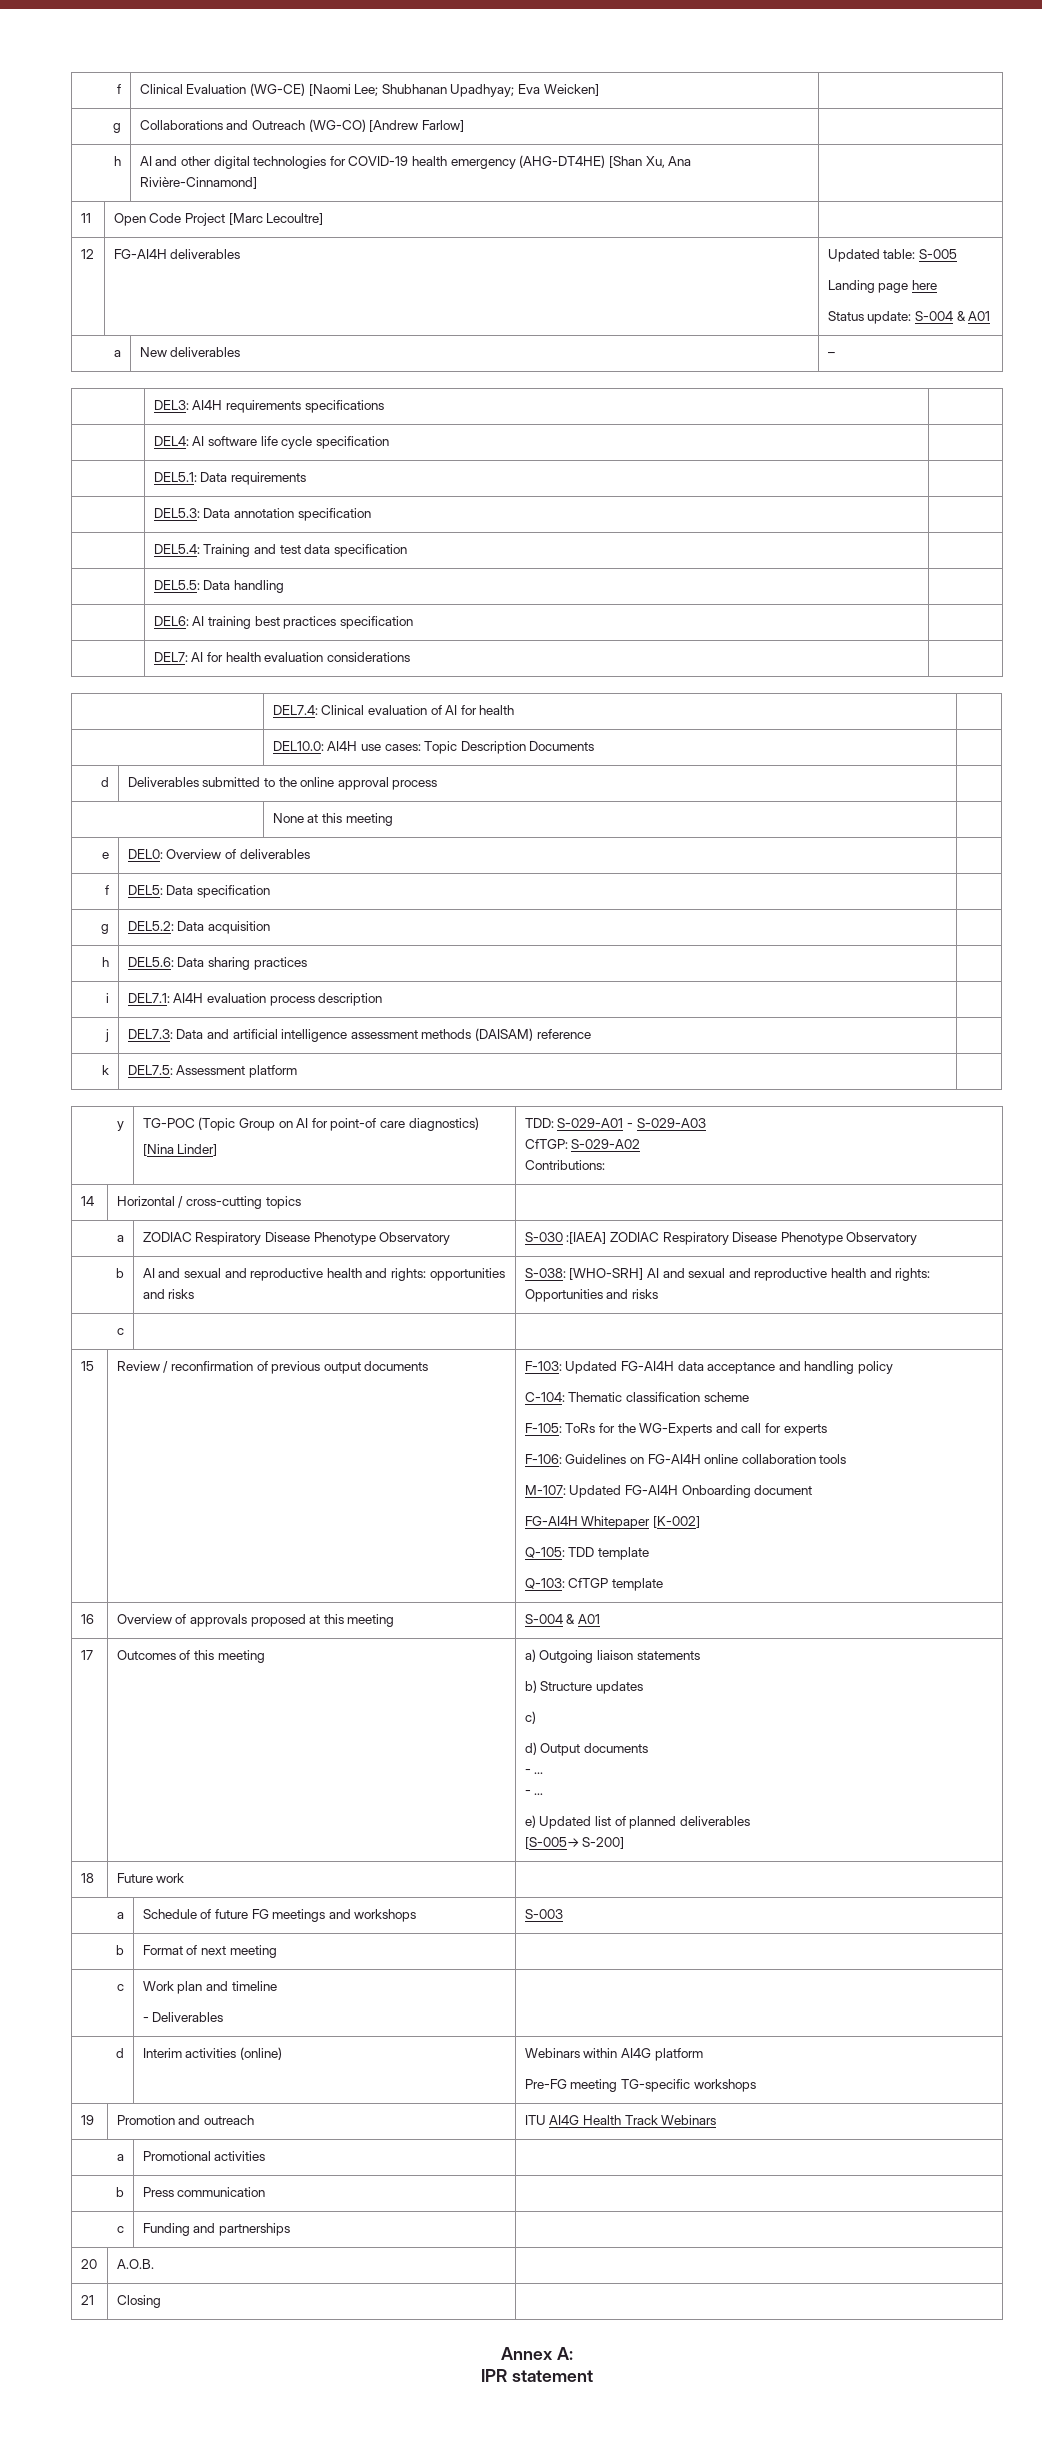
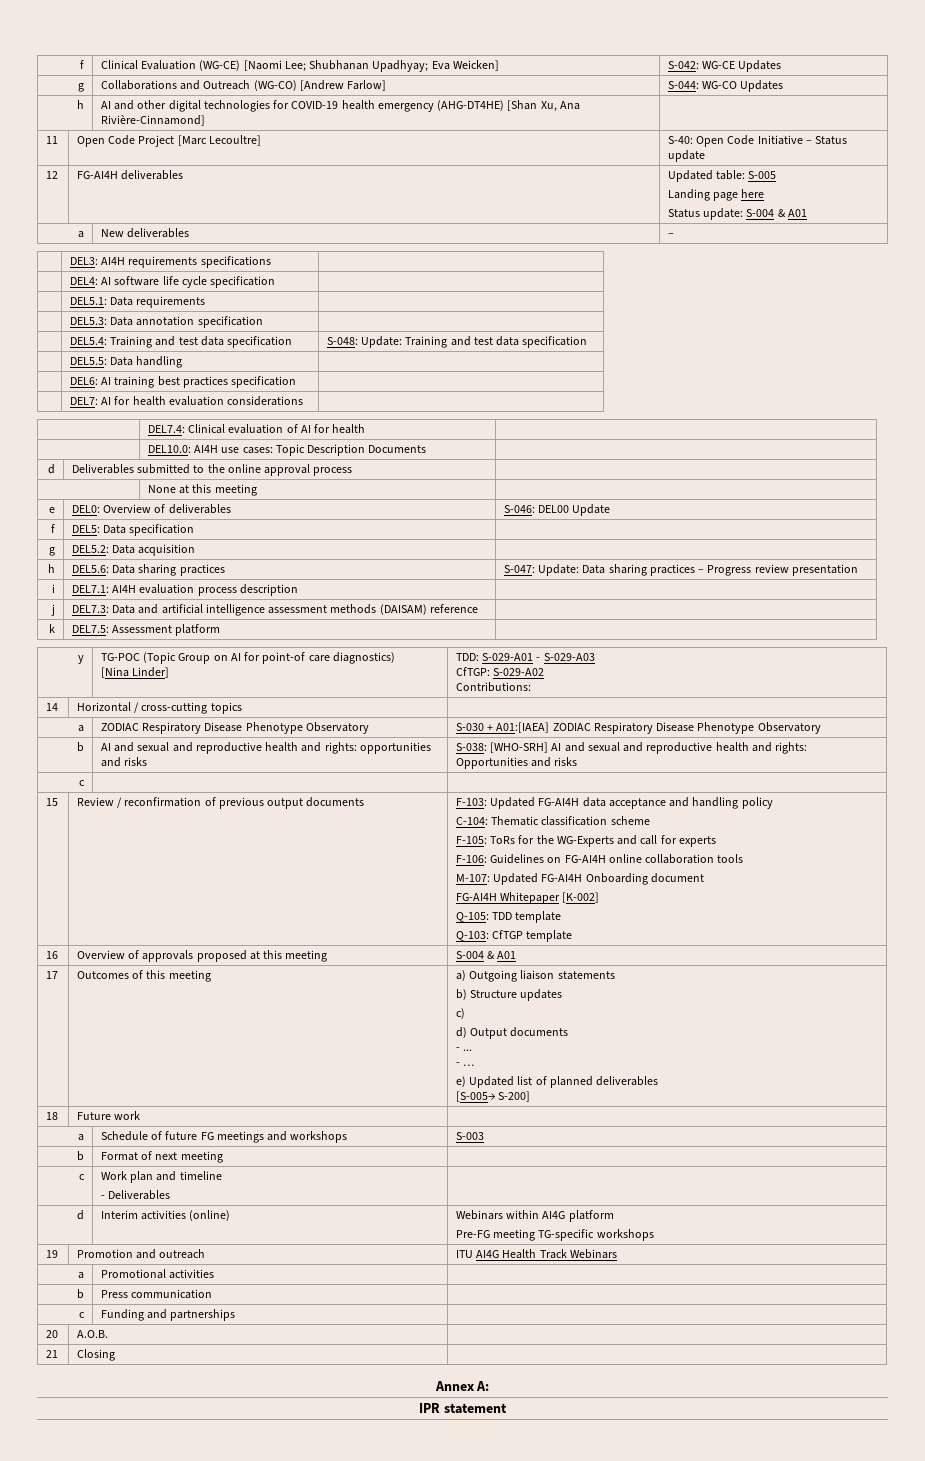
- f | Clinical Evaluation (WG-CE) [Naomi Lee; Shubhanan Upadhyay; Eva Weicken] |
+ f | Clinical Evaluation (WG-CE) [Naomi Lee; Shubhanan Upadhyay; Eva Weicken] | S-042: WG-CE Updates
- g | Collaborations and Outreach (WG-CO) [Andrew Farlow] |
+ g | Collaborations and Outreach (WG-CO) [Andrew Farlow] | S-044: WG-CO Updates
- 11 | Open Code Project [Marc Lecoultre] |
+ 11 | Open Code Project [Marc Lecoultre] | S-40: Open Code Initiative – Status update
- | DEL5.4: Training and test data specification |
+ | DEL5.4: Training and test data specification | S-048: Update: Training and test data specification
- e | DEL0: Overview of deliverables |
+ e | DEL0: Overview of deliverables | S-046: DEL00 Update
- h | DEL5.6: Data sharing practices |
+ h | DEL5.6: Data sharing practices | S-047: Update: Data sharing practices – Progress review presentation
- a | ZODIAC Respiratory Disease Phenotype Observatory | S-030 :[IAEA] ZODIAC Respiratory Disease Phenotype Observatory
+ a | ZODIAC Respiratory Disease Phenotype Observatory | S-030 + A01:[IAEA] ZODIAC Respiratory Disease Phenotype Observatory

